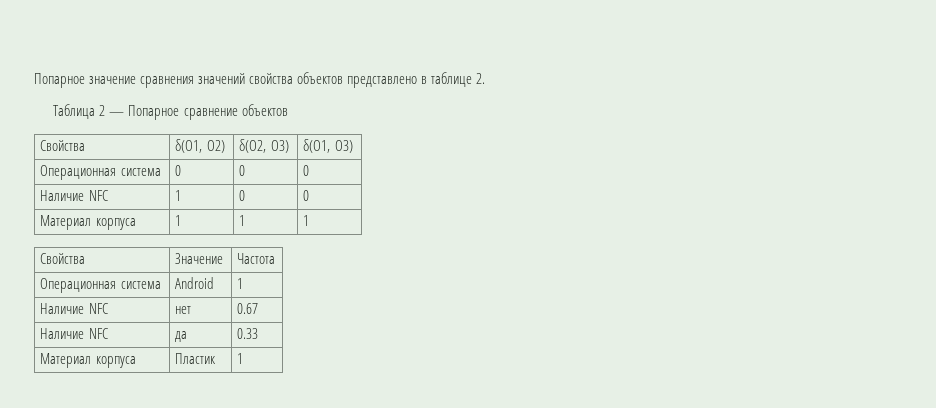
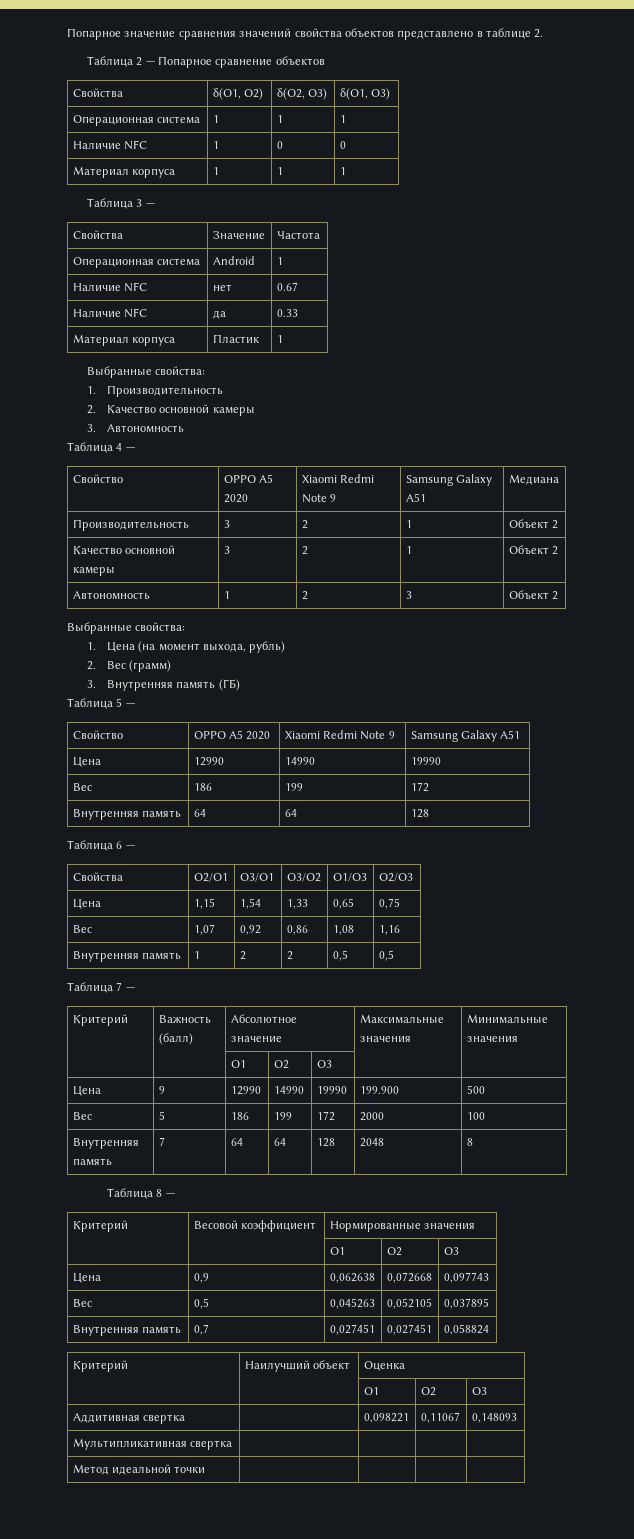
- Операционная система | 0 | 0 | 0
+ Операционная система | 1 | 1 | 1
+ Таблица 3 —
  Материал корпуса | Пластик | 1
+ Выбранные свойства:
+ 1. Производительность
+ 2. Качество основной камеры
+ 3. Автономность
+ Таблица 4 —
+ Свойство | OPPO A5 2020 | Xiaomi Redmi Note 9 | Samsung Galaxy A51 | Медиана
+ Производительность | 3 | 2 | 1 | Объект 2
+ Качество основной камеры | 3 | 2 | 1 | Объект 2
+ Автономность | 1 | 2 | 3 | Объект 2
+ Выбранные свойства:
+ 1. Цена (на момент выхода, рубль)
+ 2. Вес (грамм)
+ 3. Внутренняя память (ГБ)
+ Таблица 5 —
+ Свойство | OPPO A5 2020 | Xiaomi Redmi Note 9 | Samsung Galaxy A51
+ Цена | 12990 | 14990 | 19990
+ Вес | 186 | 199 | 172
+ Внутренняя память | 64 | 64 | 128
+ Таблица 6 —
+ Свойства | O2/O1 | O3/O1 | O3/O2 | O1/O3 | O2/O3
+ Цена | 1,15 | 1,54 | 1,33 | 0,65 | 0,75
+ Вес | 1,07 | 0,92 | 0,86 | 1,08 | 1,16
+ Внутренняя память | 1 | 2 | 2 | 0,5 | 0,5
+ Таблица 7 —
+ Критерий | Важность (балл) | Абсолютное значение | Максимальные значения | Минимальные значения
+ | | О1 | О2 | О3 | |
+ Цена | 9 | 12990 | 14990 | 19990 | 199.900 | 500
+ Вес | 5 | 186 | 199 | 172 | 2000 | 100
+ Внутренняя память | 7 | 64 | 64 | 128 | 2048 | 8
+ Таблица 8 —
+ Критерий | Весовой коэффициент | Нормированные значения
+ | | О1 | О2 | О3
+ Цена | 0,9 | 0,062638 | 0,072668 | 0,097743
+ Вес | 0,5 | 0,045263 | 0,052105 | 0,037895
+ Внутренняя память | 0,7 | 0,027451 | 0,027451 | 0,058824
+ Критерий | Наилучший объект | Оценка
+ | | О1 | О2 | О3
+ Аддитивная свертка | | 0,098221 | 0,11067 | 0,148093
+ Мультипликативная свертка | | | |
+ Метод идеальной точки | | | |

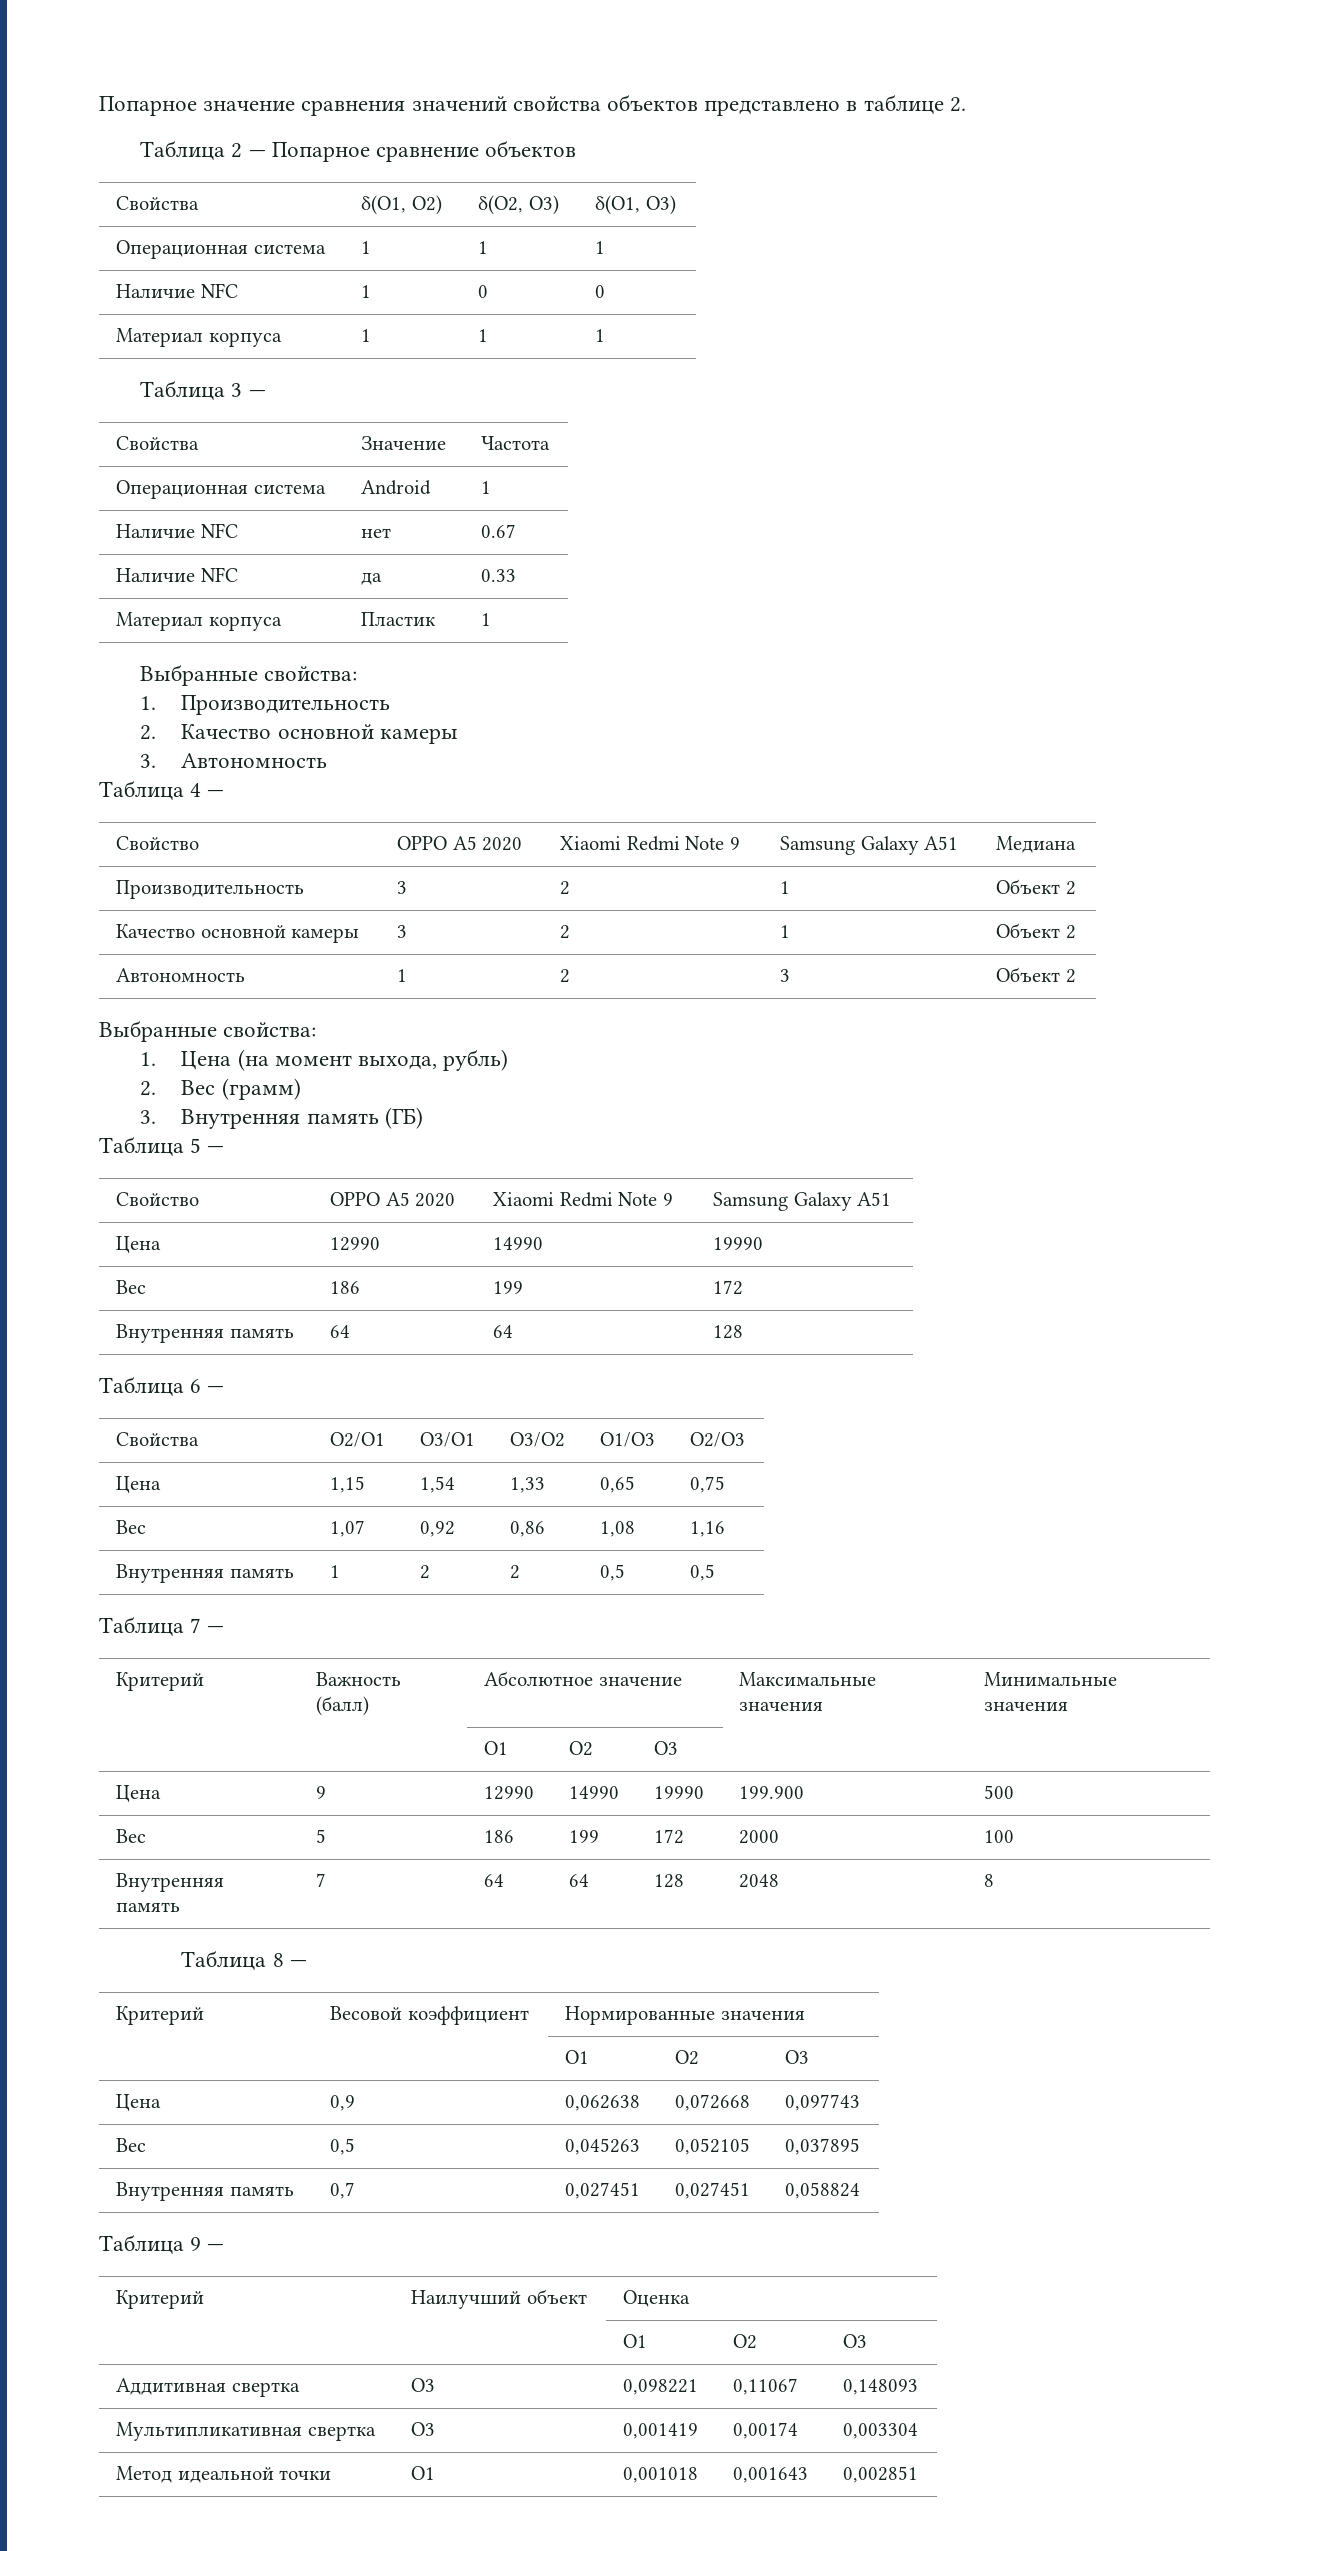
+ Таблица 9 —
- Аддитивная свертка | | 0,098221 | 0,11067 | 0,148093
+ Аддитивная свертка | О3 | 0,098221 | 0,11067 | 0,148093
- Мультипликативная свертка | | | |
+ Мультипликативная свертка | О3 | 0,001419 | 0,00174 | 0,003304
- Метод идеальной точки | | | |
+ Метод идеальной точки | О1 | 0,001018 | 0,001643 | 0,002851

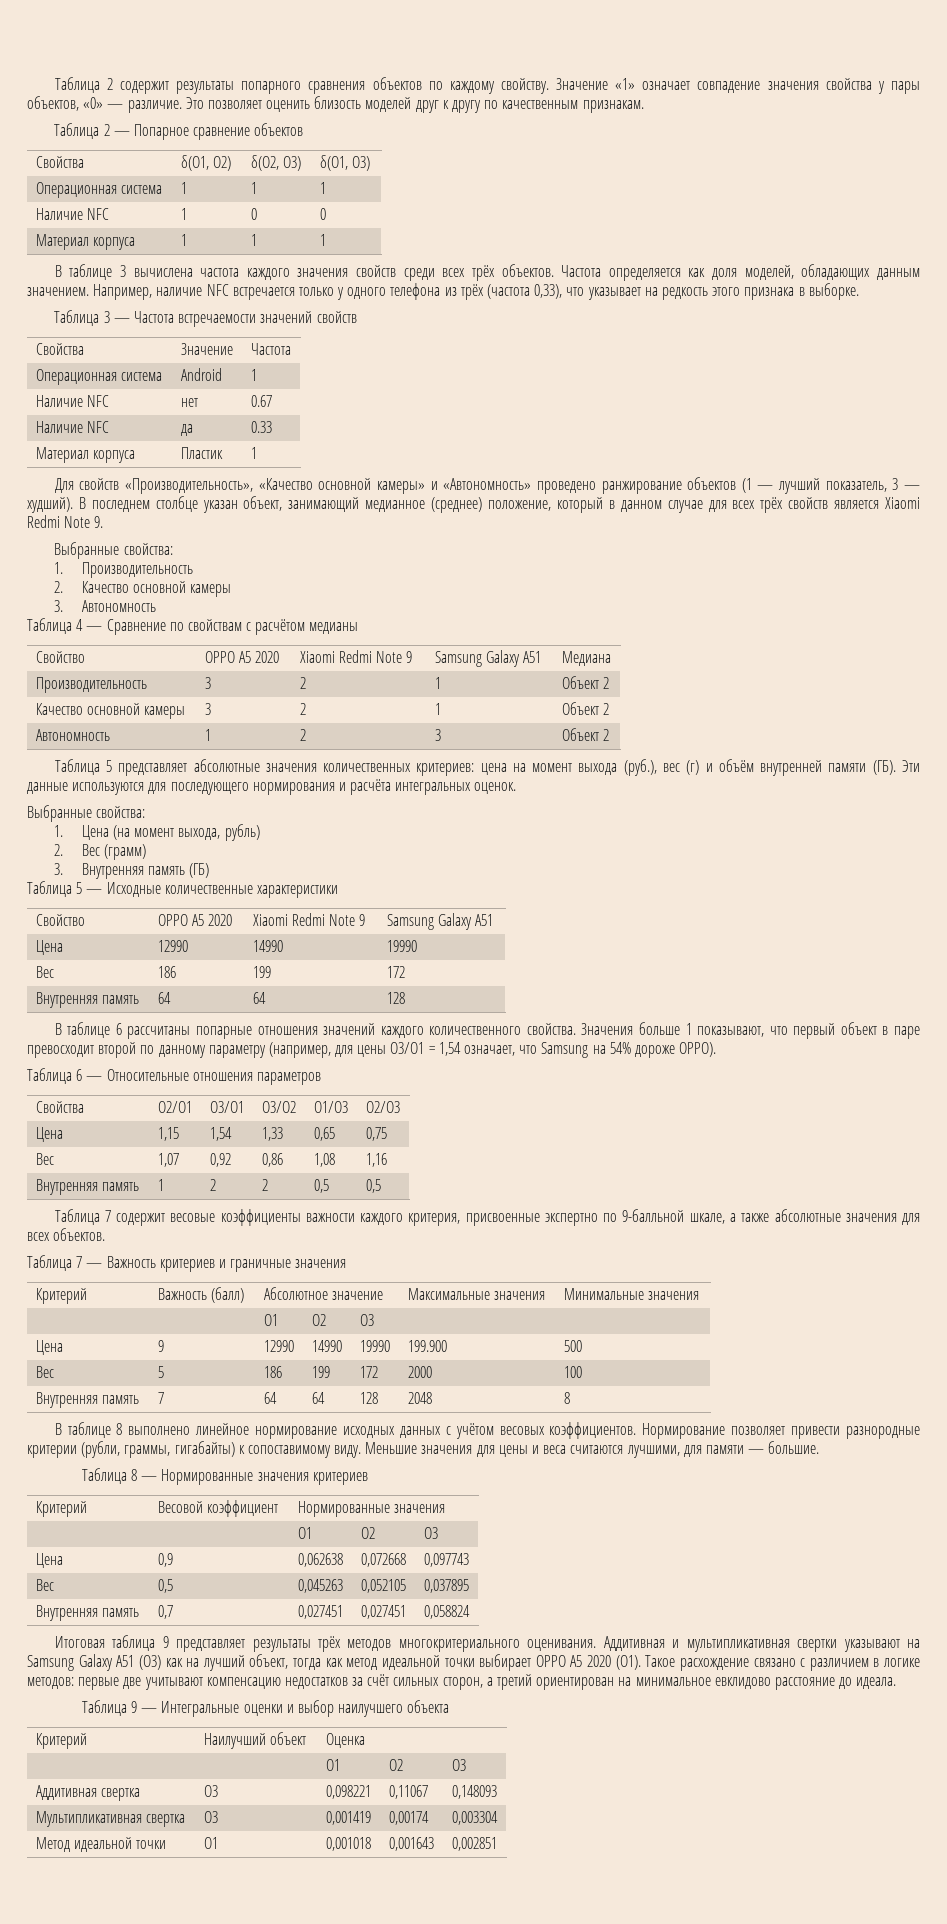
- Попарное значение сравнения значений свойства объектов представлено в таблице 2.
+ Таблица 2 содержит результаты попарного сравнения объектов по каждому свойству. Значение «1» означает совпадение значения свойства у пары объектов, «0» — различие. Это позволяет оценить близость моделей друг к другу по качественным признакам.
+ В таблице 3 вычислена частота каждого значения свойств среди всех трёх объектов. Частота определяется как доля моделей, обладающих данным значением. Например, наличие NFC встречается только у одного телефона из трёх (частота 0,33), что указывает на редкость этого признака в выборке.
- Таблица 3 —
+ Таблица 3 — Частота встречаемости значений свойств
+ Для свойств «Производительность», «Качество основной камеры» и «Автономность» проведено ранжирование объектов (1 — лучший показатель, 3 — худший). В последнем столбце указан объект, занимающий медианное (среднее) положение, который в данном случае для всех трёх свойств является Xiaomi Redmi Note 9.
- Таблица 4 —
+ Таблица 4 — Сравнение по свойствам с расчётом медианы
+ Таблица 5 представляет абсолютные значения количественных критериев: цена на момент выхода (руб.), вес (г) и объём внутренней памяти (ГБ). Эти данные используются для последующего нормирования и расчёта интегральных оценок.
- Таблица 5 —
+ Таблица 5 — Исходные количественные характеристики
+ В таблице 6 рассчитаны попарные отношения значений каждого количественного свойства. Значения больше 1 показывают, что первый объект в паре превосходит второй по данному параметру (например, для цены O3/O1 = 1,54 означает, что Samsung на 54% дороже OPPO).
- Таблица 6 —
+ Таблица 6 — Относительные отношения параметров
- Таблица 7 —
+ Таблица 7 содержит весовые коэффициенты важности каждого критерия, присвоенные экспертно по 9-балльной шкале, а также абсолютные значения для всех объектов.
+ Таблица 7 — Важность критериев и граничные значения
+ В таблице 8 выполнено линейное нормирование исходных данных с учётом весовых коэффициентов. Нормирование позволяет привести разнородные критерии (рубли, граммы, гигабайты) к сопоставимому виду. Меньшие значения для цены и веса считаются лучшими, для памяти — большие.
- Таблица 8 —
+ Таблица 8 — Нормированные значения критериев
- Таблица 9 —
+ Итоговая таблица 9 представляет результаты трёх методов многокритериального оценивания. Аддитивная и мультипликативная свертки указывают на Samsung Galaxy A51 (О3) как на лучший объект, тогда как метод идеальной точки выбирает OPPO A5 2020 (О1). Такое расхождение связано с различием в логике методов: первые две учитывают компенсацию недостатков за счёт сильных сторон, а третий ориентирован на минимальное евклидово расстояние до идеала.
+ Таблица 9 — Интегральные оценки и выбор наилучшего объекта

